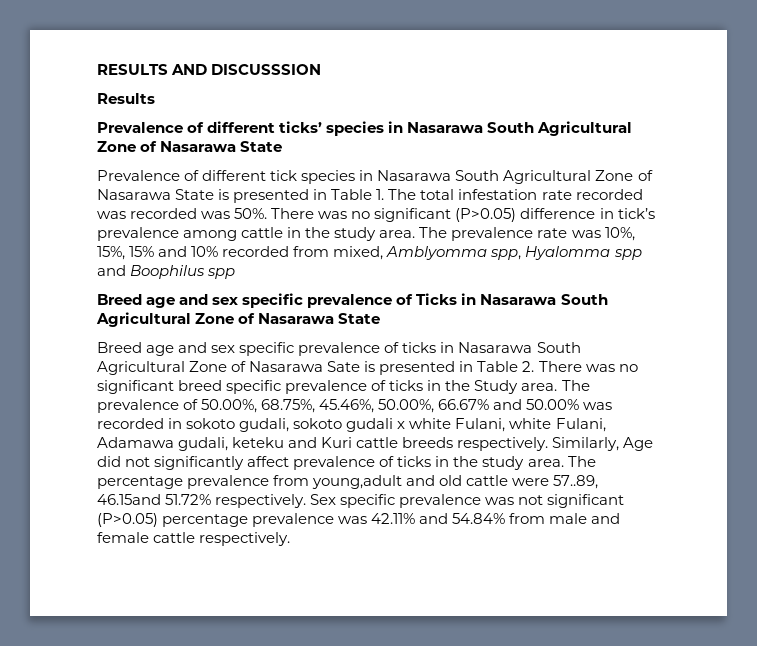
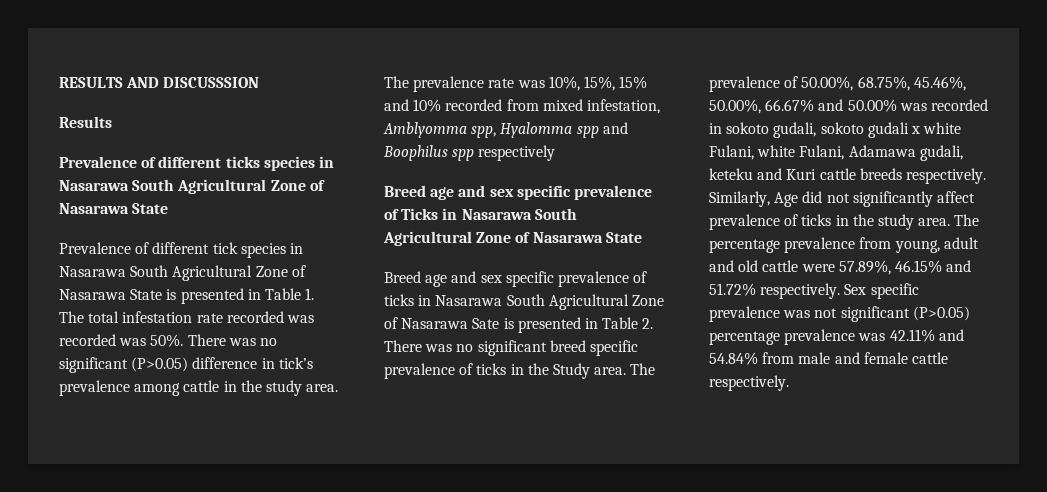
- Prevalence of different ticks’ species in Nasarawa South Agricultural Zone of Nasarawa State
+ Prevalence of different ticks species in Nasarawa South Agricultural Zone of Nasarawa State
- The prevalence rate was 10%, 15%, 15% and 10% recorded from mixed, Amblyomma spp, Hyalomma spp and Boophilus spp
+ The prevalence rate was 10%, 15%, 15% and 10% recorded from mixed infestation, Amblyomma spp, Hyalomma spp and Boophilus spp respectively
- The percentage prevalence from young,adult and old cattle were 57..89, 46.15and 51.72% respectively.
+ The percentage prevalence from young, adult and old cattle were 57.89%, 46.15% and 51.72% respectively.

